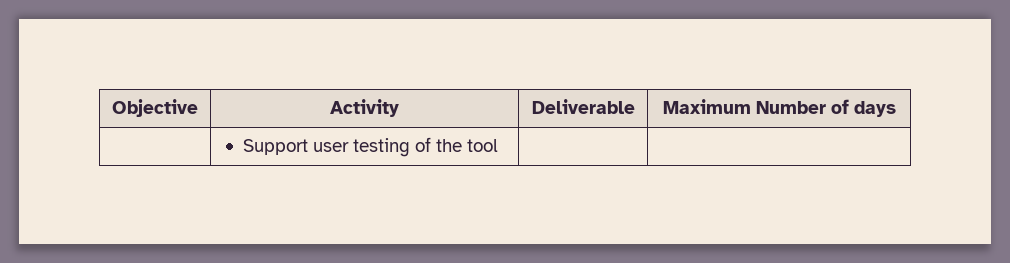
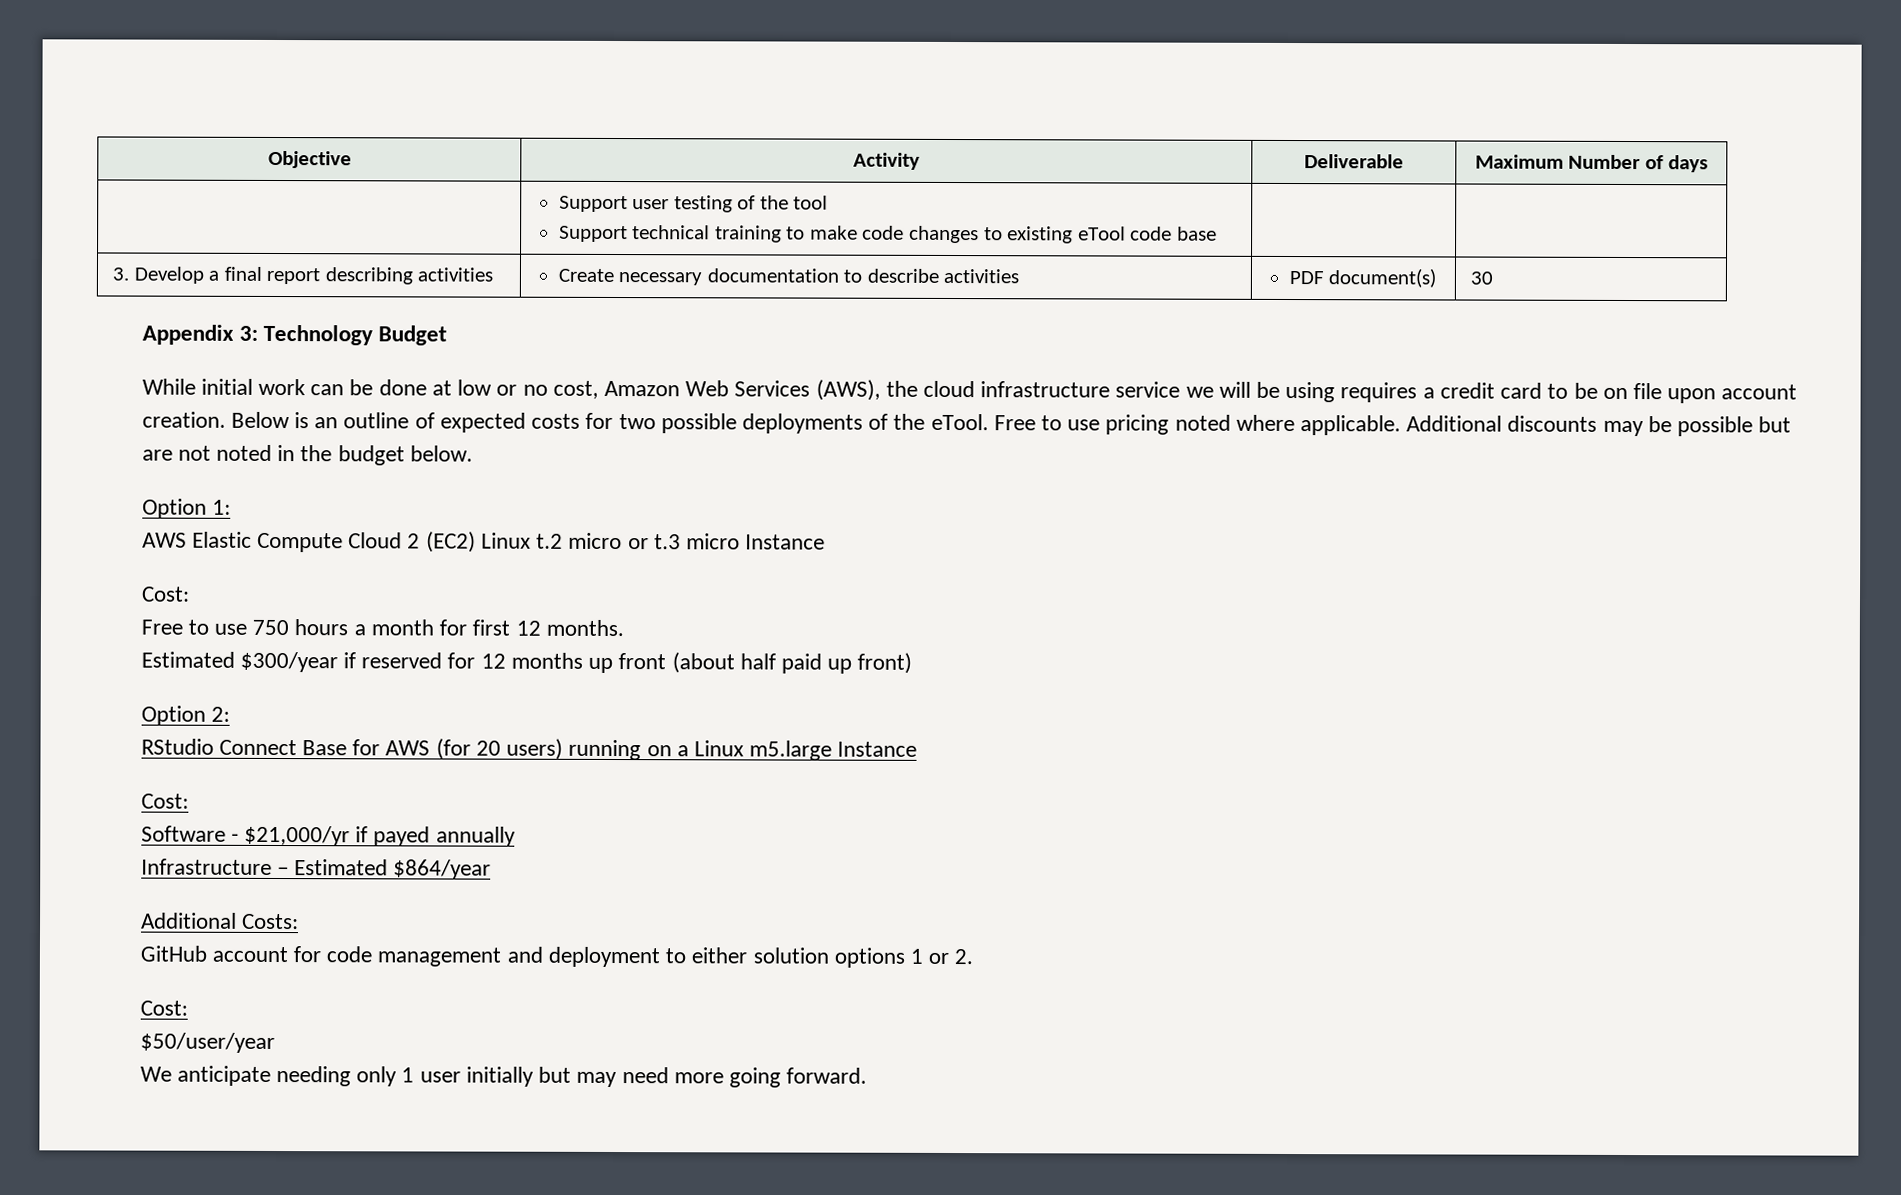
- | Support user testing of the tool | |
+ | Support user testing of the tool
+ Support technical training to make code changes to existing eTool code base | |
+ 3. Develop a final report describing activities | Create necessary documentation to describe activities | PDF document(s) | 30
+ Appendix 3: Technology Budget
+ While initial work can be done at low or no cost, Amazon Web Services (AWS), the cloud infrastructure service we will be using requires a credit card to be on file upon account creation. Below is an outline of expected costs for two possible deployments of the eTool. Free to use pricing noted where applicable. Additional discounts may be possible but are not noted in the budget below.
+ Option 1:
+ AWS Elastic Compute Cloud 2 (EC2) Linux t.2 micro or t.3 micro Instance
+ Cost:
+ Free to use 750 hours a month for first 12 months.
+ Estimated $300/year if reserved for 12 months up front (about half paid up front)
+ Option 2:
+ RStudio Connect Base for AWS (for 20 users) running on a Linux m5.large Instance
+ Cost:
+ Software - $21,000/yr if payed annually
+ Infrastructure – Estimated $864/year
+ Additional Costs:
+ GitHub account for code management and deployment to either solution options 1 or 2.
+ Cost:
+ $50/user/year
+ We anticipate needing only 1 user initially but may need more going forward.

